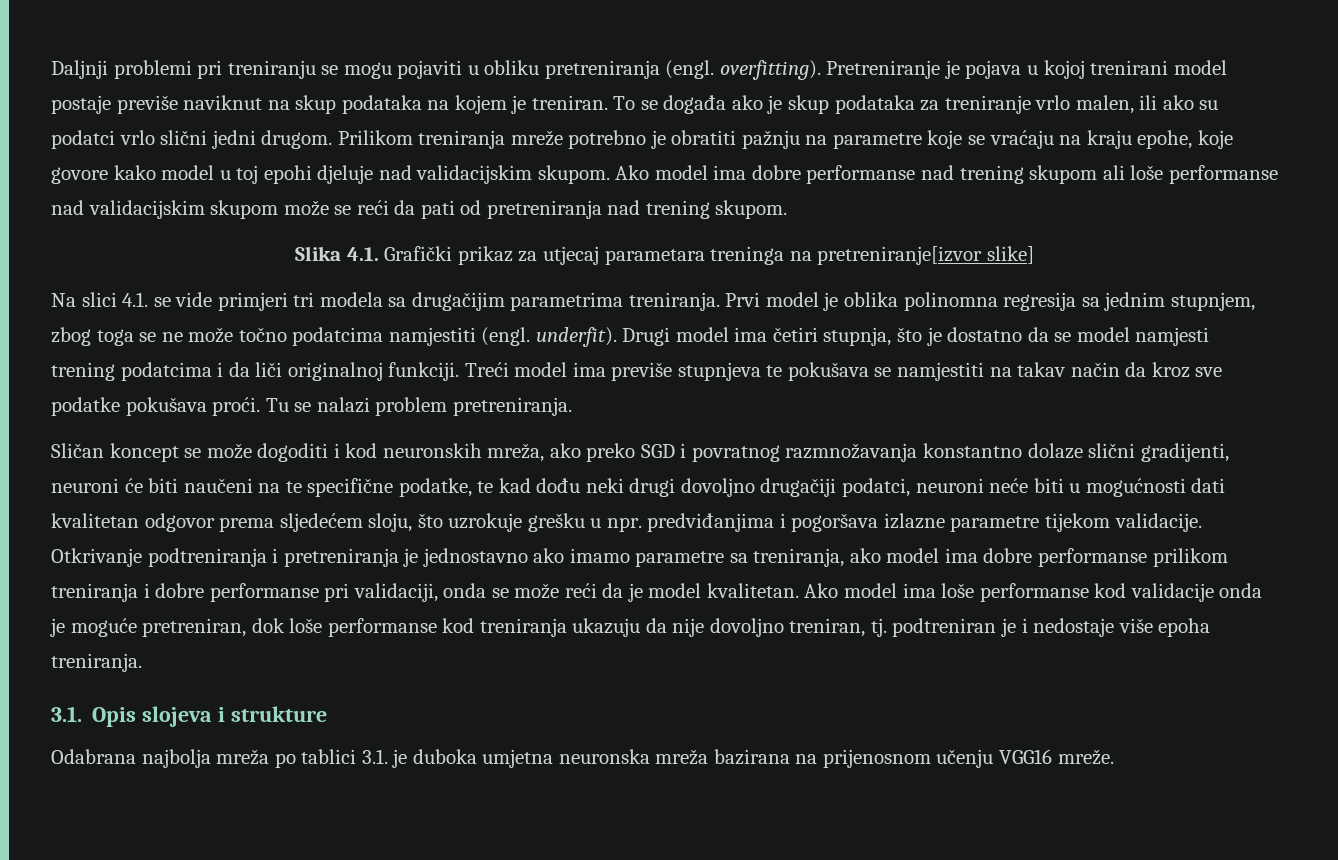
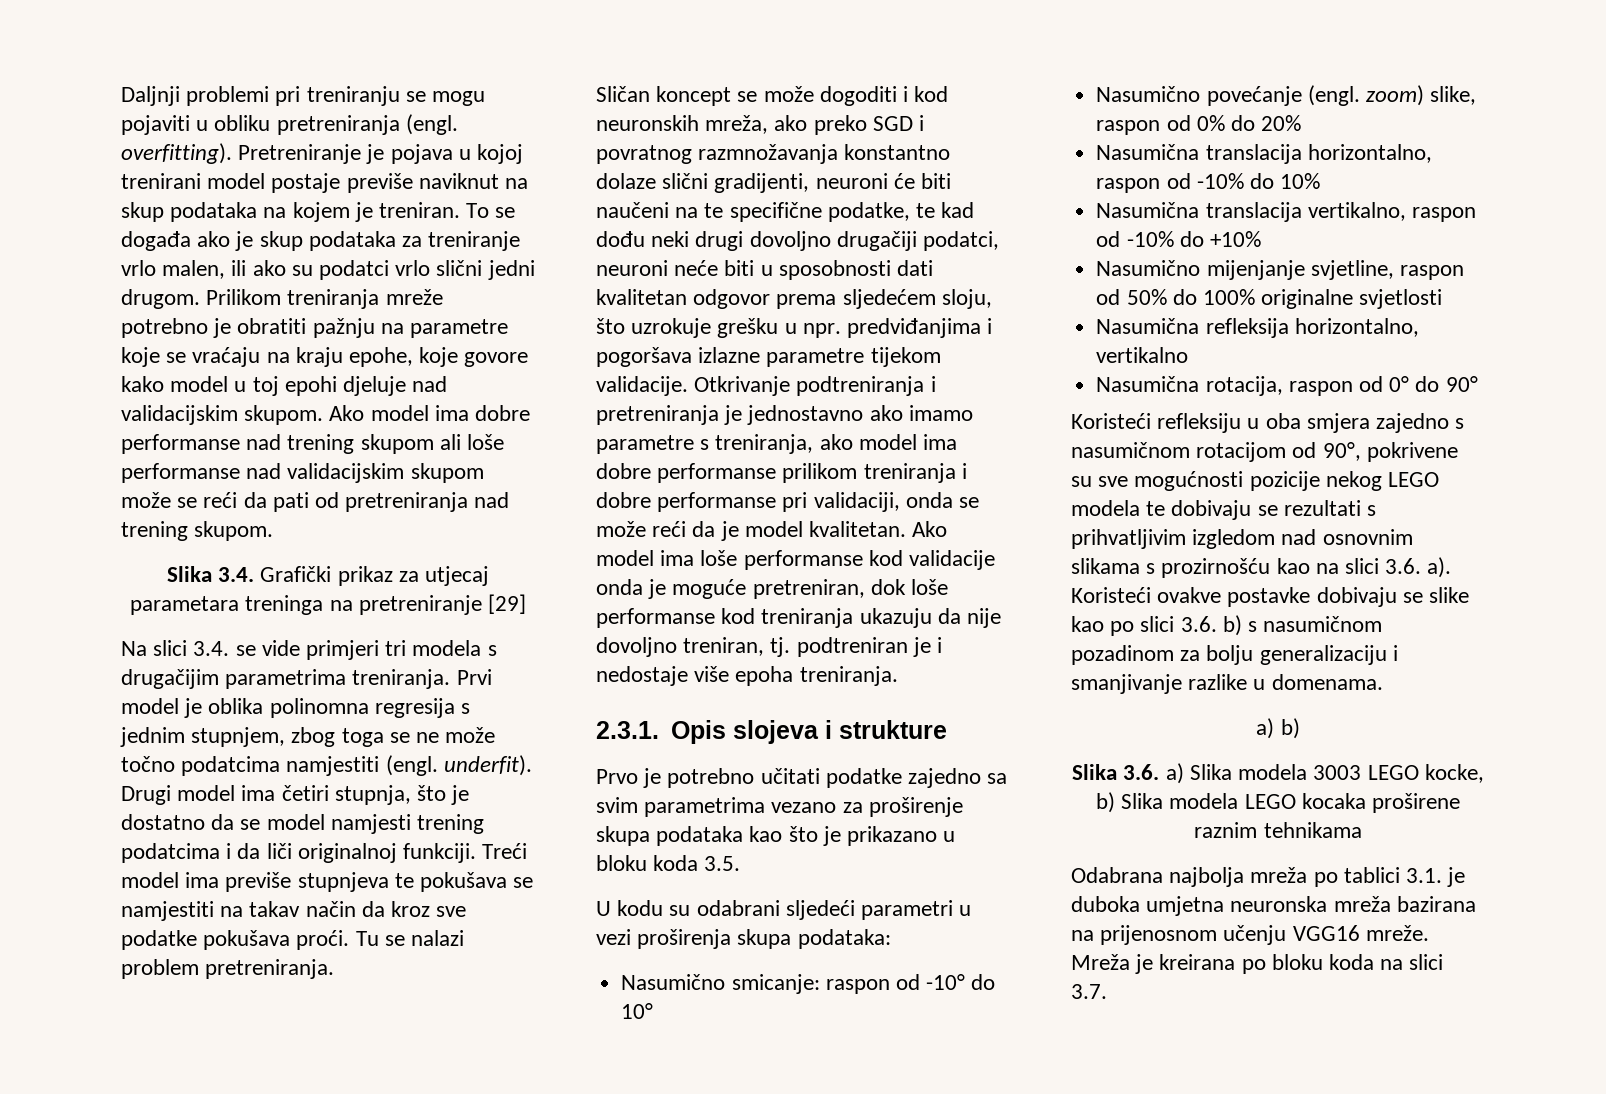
- Slika 4.1. Grafički prikaz za utjecaj parametara treninga na pretreniranje[izvor slike]
+ Slika 3.4. Grafički prikaz za utjecaj parametara treninga na pretreniranje [29]
- Na slici 4.1. se vide primjeri tri modela sa drugačijim parametrima treniranja.
+ Na slici 3.4. se vide primjeri tri modela s drugačijim parametrima treniranja.
- Prvi model je oblika polinomna regresija sa jednim stupnjem, zbog toga se ne može točno podatcima namjestiti (engl. underfit).
+ Prvi model je oblika polinomna regresija s jednim stupnjem, zbog toga se ne može točno podatcima namjestiti (engl. underfit).
- Sličan koncept se može dogoditi i kod neuronskih mreža, ako preko SGD i povratnog razmnožavanja konstantno dolaze slični gradijenti, neuroni će biti naučeni na te specifične podatke, te kad dođu neki drugi dovoljno drugačiji podatci, neuroni neće biti u mogućnosti dati kvalitetan odgovor prema sljedećem sloju, što uzrokuje grešku u npr. predviđanjima i pogoršava izlazne parametre tijekom validacije.
+ Sličan koncept se može dogoditi i kod neuronskih mreža, ako preko SGD i povratnog razmnožavanja konstantno dolaze slični gradijenti, neuroni će biti naučeni na te specifične podatke, te kad dođu neki drugi dovoljno drugačiji podatci, neuroni neće biti u sposobnosti dati kvalitetan odgovor prema sljedećem sloju, što uzrokuje grešku u npr. predviđanjima i pogoršava izlazne parametre tijekom validacije.
- Otkrivanje podtreniranja i pretreniranja je jednostavno ako imamo parametre sa treniranja, ako model ima dobre performanse prilikom treniranja i dobre performanse pri validaciji, onda se može reći da je model kvalitetan.
+ Otkrivanje podtreniranja i pretreniranja je jednostavno ako imamo parametre s treniranja, ako model ima dobre performanse prilikom treniranja i dobre performanse pri validaciji, onda se može reći da je model kvalitetan.
- 3.1. Opis slojeva i strukture
+ 2.3.1. Opis slojeva i strukture
+ Prvo je potrebno učitati podatke zajedno sa svim parametrima vezano za proširenje skupa podataka kao što je prikazano u bloku koda 3.5.
+ U kodu su odabrani sljedeći parametri u vezi proširenja skupa podataka:
+ Nasumično smicanje: raspon od -10° do 10°
+ Nasumično povećanje (engl. zoom) slike, raspon od 0% do 20%
+ Nasumična translacija horizontalno, raspon od -10% do 10%
+ Nasumična translacija vertikalno, raspon od -10% do +10%
+ Nasumično mijenjanje svjetline, raspon od 50% do 100% originalne svjetlosti
+ Nasumična refleksija horizontalno, vertikalno
+ Nasumična rotacija, raspon od 0° do 90°
+ Koristeći refleksiju u oba smjera zajedno s nasumičnom rotacijom od 90°, pokrivene su sve mogućnosti pozicije nekog LEGO modela te dobivaju se rezultati s prihvatljivim izgledom nad osnovnim slikama s prozirnošću kao na slici 3.6. a). Koristeći ovakve postavke dobivaju se slike kao po slici 3.6. b) s nasumičnom pozadinom za bolju generalizaciju i smanjivanje razlike u domenama.
+ a) b)
+ Slika 3.6. a) Slika modela 3003 LEGO kocke, b) Slika modela LEGO kocaka proširene raznim tehnikama
+ Mreža je kreirana po bloku koda na slici 3.7.

